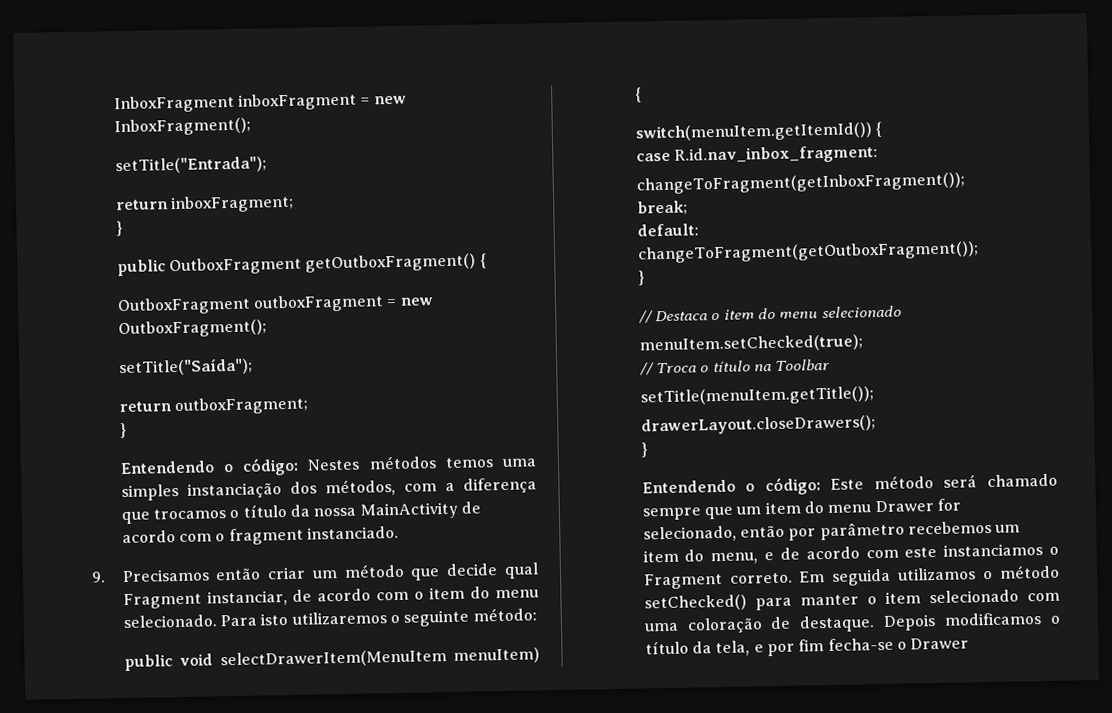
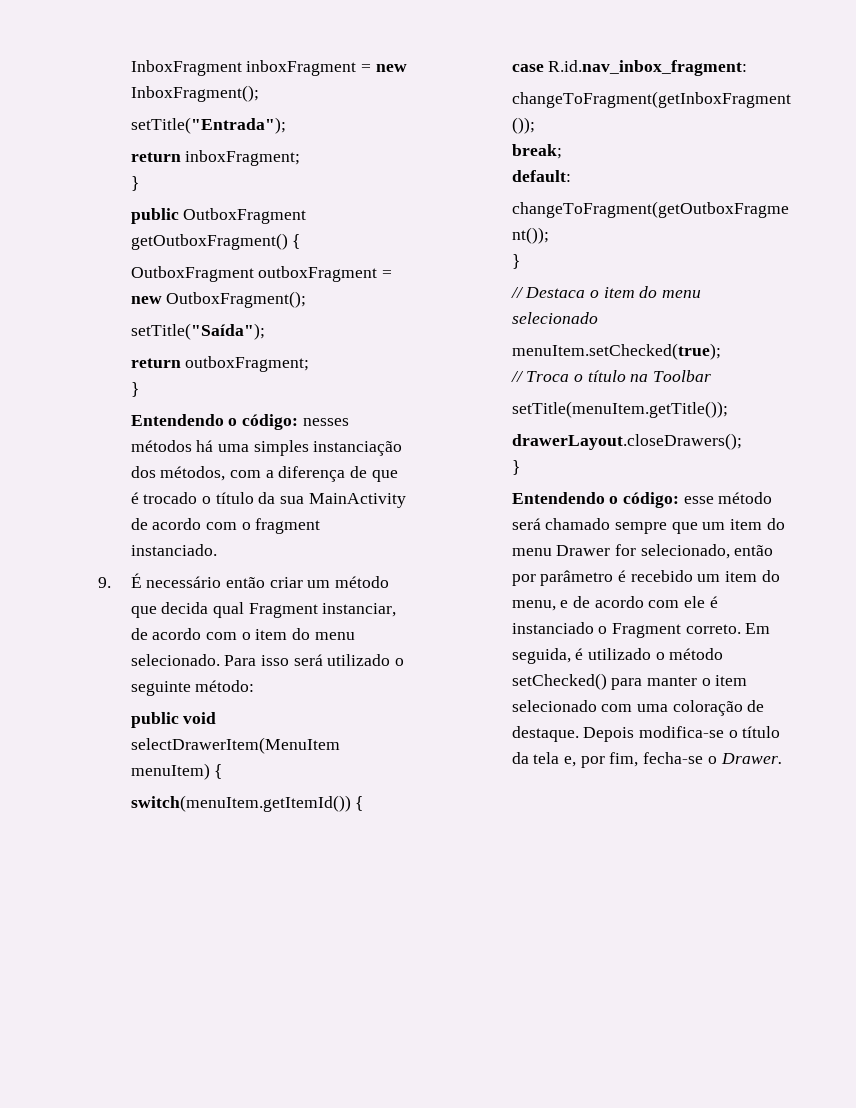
- Entendendo o código: Nestes métodos temos uma simples instanciação dos métodos, com a diferença que trocamos o título da nossa MainActivity de acordo com o fragment instanciado.
+ Entendendo o código: nesses métodos há uma simples instanciação dos métodos, com a diferença de que é trocado o título da sua MainActivity de acordo com o fragment instanciado.
- 9. Precisamos então criar um método que decide qual Fragment instanciar, de acordo com o item do menu selecionado.
+ 9. É necessário então criar um método que decida qual Fragment instanciar, de acordo com o item do menu selecionado.
- Para isto utilizaremos o seguinte método:
+ Para isso será utilizado o seguinte método:
- Entendendo o código: Este método será chamado sempre que um item do menu Drawer for selecionado, então por parâmetro recebemos um item do menu, e de acordo com este instanciamos o Fragment correto.
+ Entendendo o código: esse método será chamado sempre que um item do menu Drawer for selecionado, então por parâmetro é recebido um item do menu, e de acordo com ele é instanciado o Fragment correto.
- Em seguida utilizamos o método setChecked() para manter o item selecionado com uma coloração de destaque.
+ Em seguida, é utilizado o método setChecked() para manter o item selecionado com uma coloração de destaque.
- Depois modificamos o título da tela, e por fim fecha-se o Drawer
+ Depois modifica-se o título da tela e, por fim, fecha-se o Drawer.

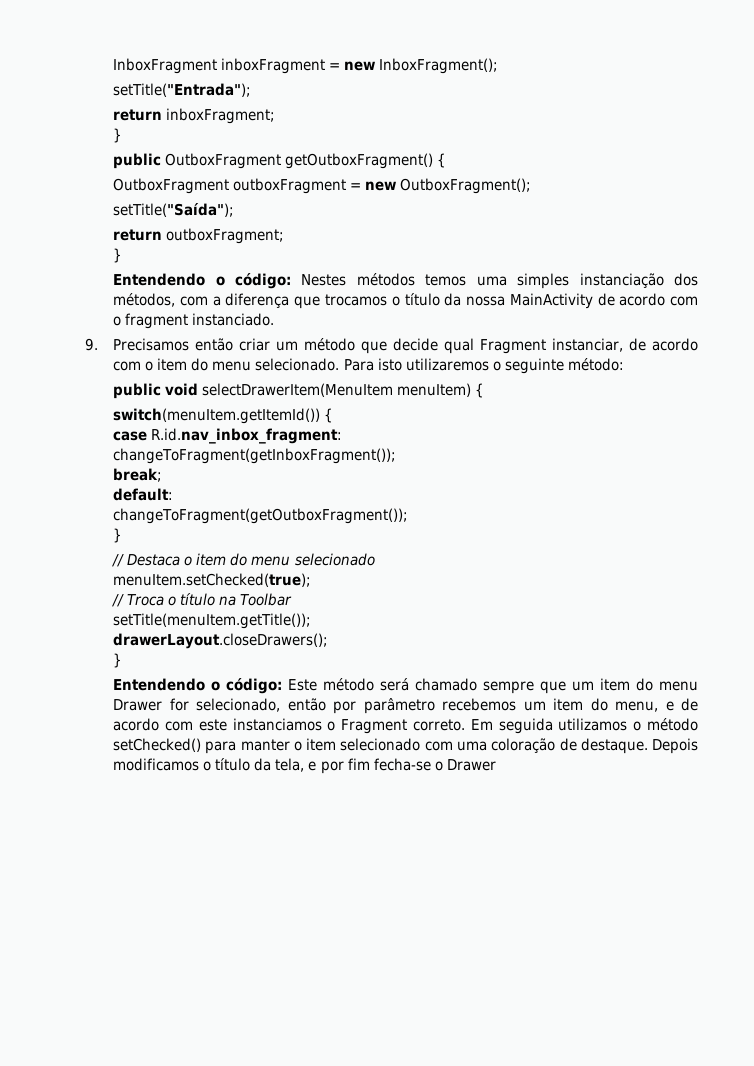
- Entendendo o código: nesses métodos há uma simples instanciação dos métodos, com a diferença de que é trocado o título da sua MainActivity de acordo com o fragment instanciado.
+ Entendendo o código: Nestes métodos temos uma simples instanciação dos métodos, com a diferença que trocamos o título da nossa MainActivity de acordo com o fragment instanciado.
- 9. É necessário então criar um método que decida qual Fragment instanciar, de acordo com o item do menu selecionado.
+ 9. Precisamos então criar um método que decide qual Fragment instanciar, de acordo com o item do menu selecionado.
- Para isso será utilizado o seguinte método:
+ Para isto utilizaremos o seguinte método:
- Entendendo o código: esse método será chamado sempre que um item do menu Drawer for selecionado, então por parâmetro é recebido um item do menu, e de acordo com ele é instanciado o Fragment correto.
+ Entendendo o código: Este método será chamado sempre que um item do menu Drawer for selecionado, então por parâmetro recebemos um item do menu, e de acordo com este instanciamos o Fragment correto.
- Em seguida, é utilizado o método setChecked() para manter o item selecionado com uma coloração de destaque.
+ Em seguida utilizamos o método setChecked() para manter o item selecionado com uma coloração de destaque.
- Depois modifica-se o título da tela e, por fim, fecha-se o Drawer.
+ Depois modificamos o título da tela, e por fim fecha-se o Drawer

